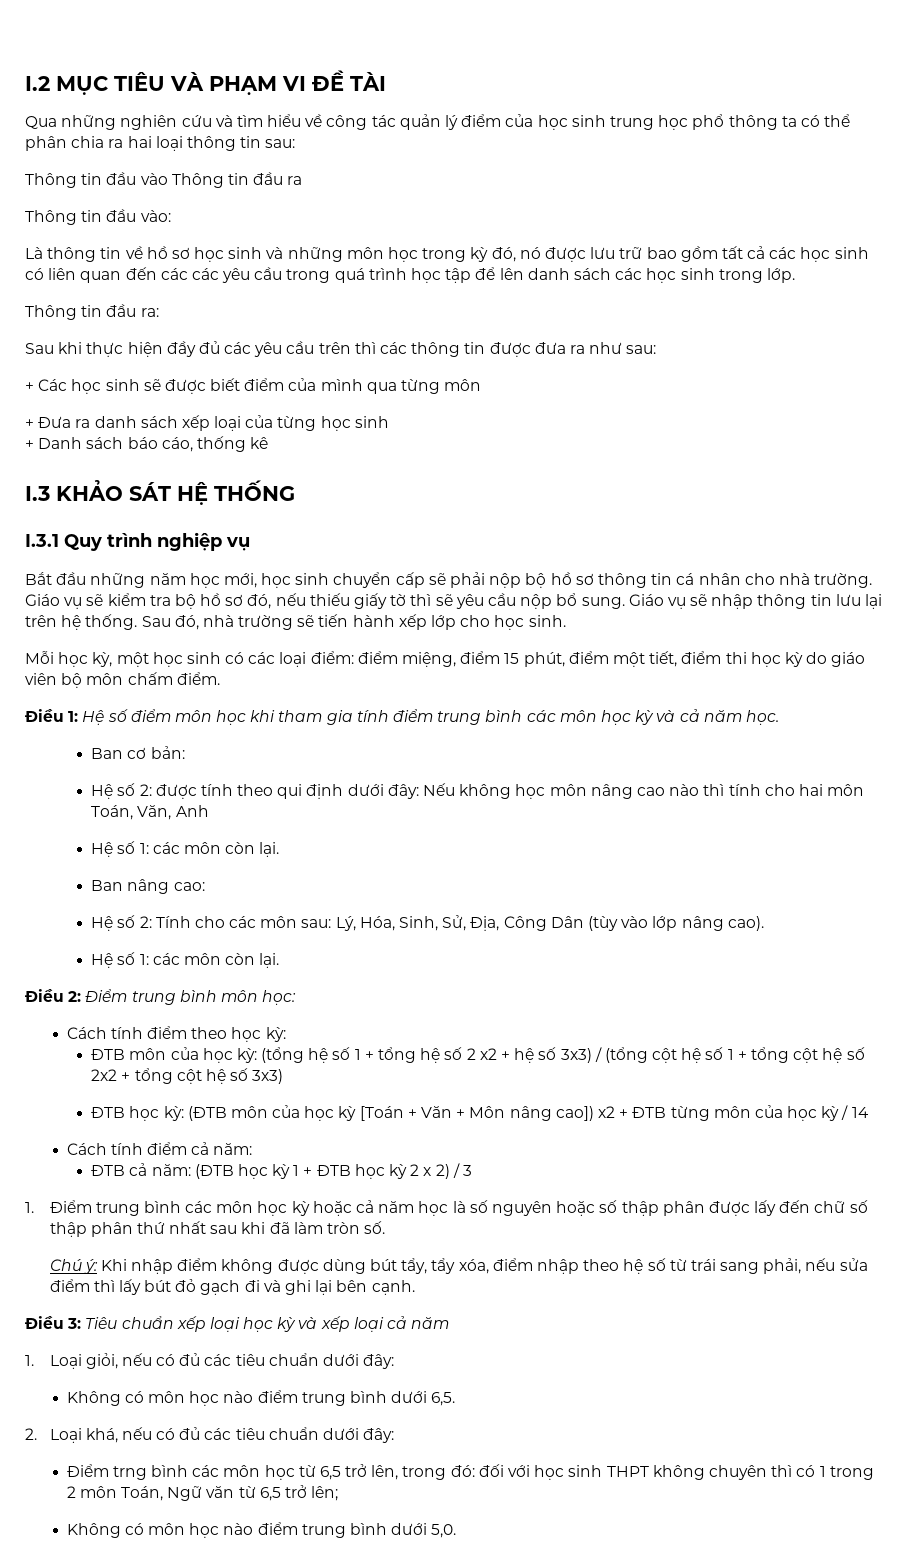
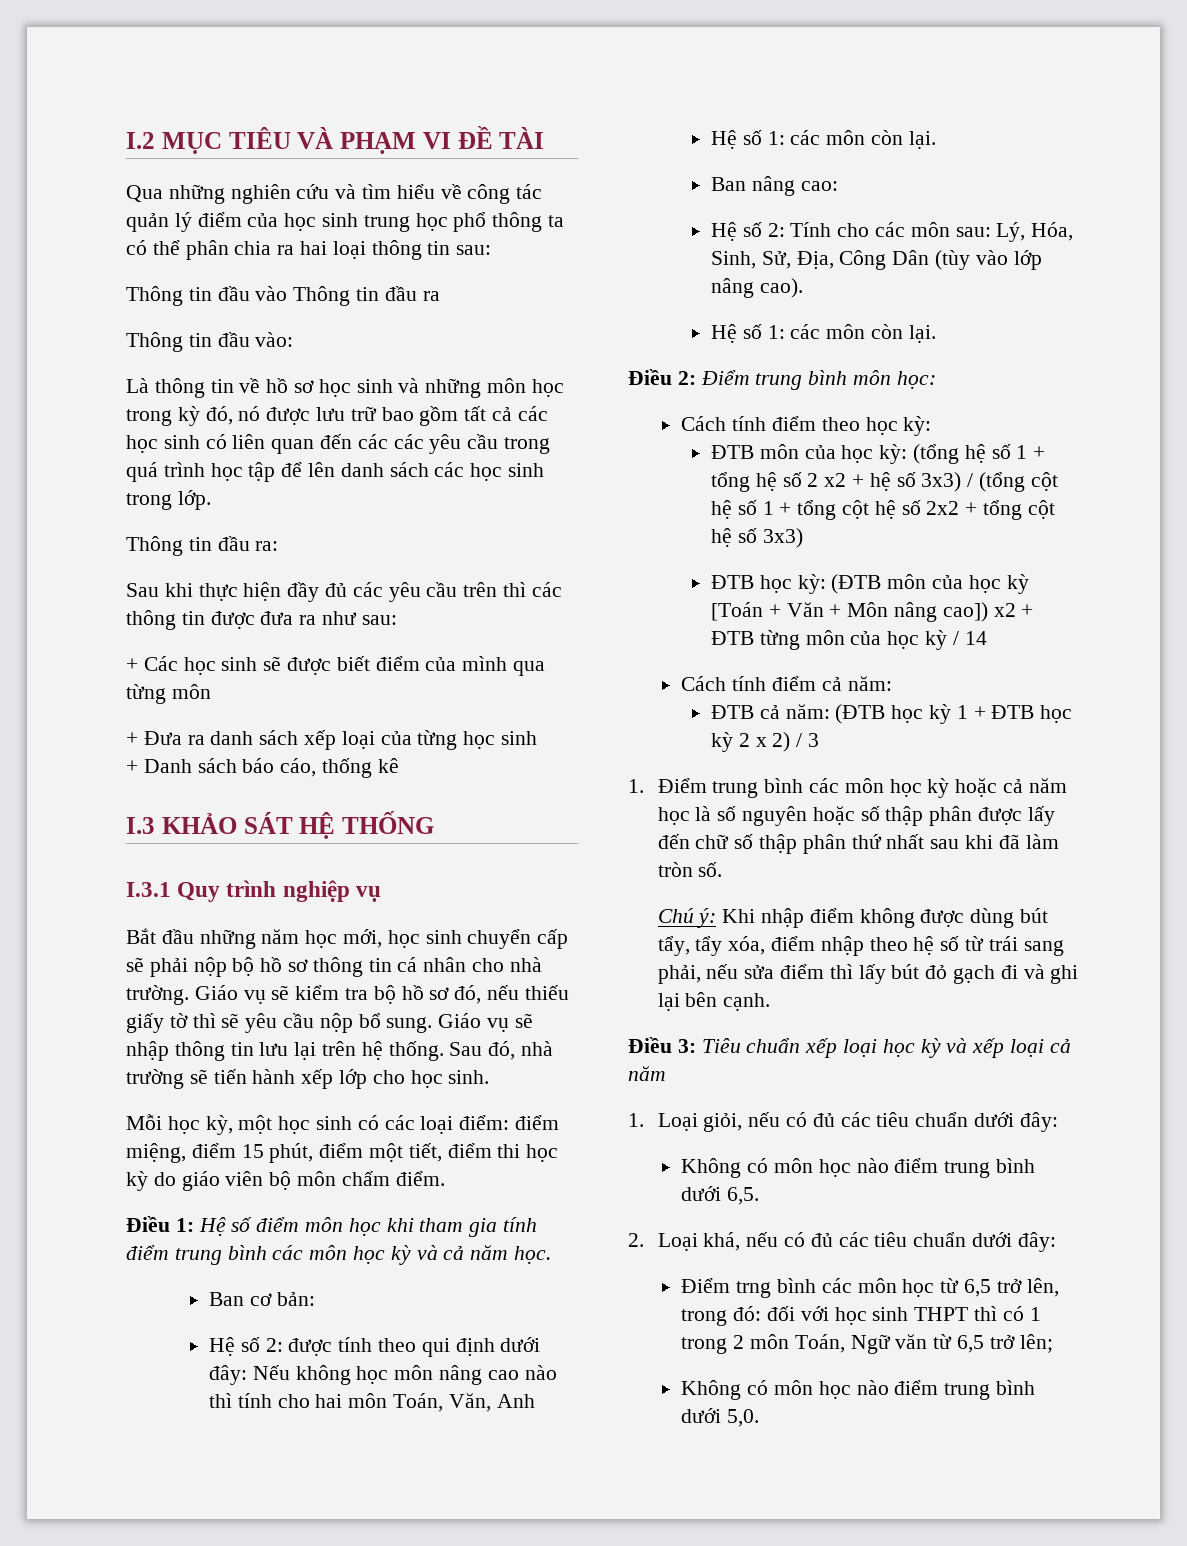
- Điểm trng bình các môn học từ 6,5 trở lên, trong đó: đối với học sinh THPT không chuyên thì có 1 trong 2 môn Toán, Ngữ văn từ 6,5 trở lên;
+ Điểm trng bình các môn học từ 6,5 trở lên, trong đó: đối với học sinh THPT thì có 1 trong 2 môn Toán, Ngữ văn từ 6,5 trở lên;

